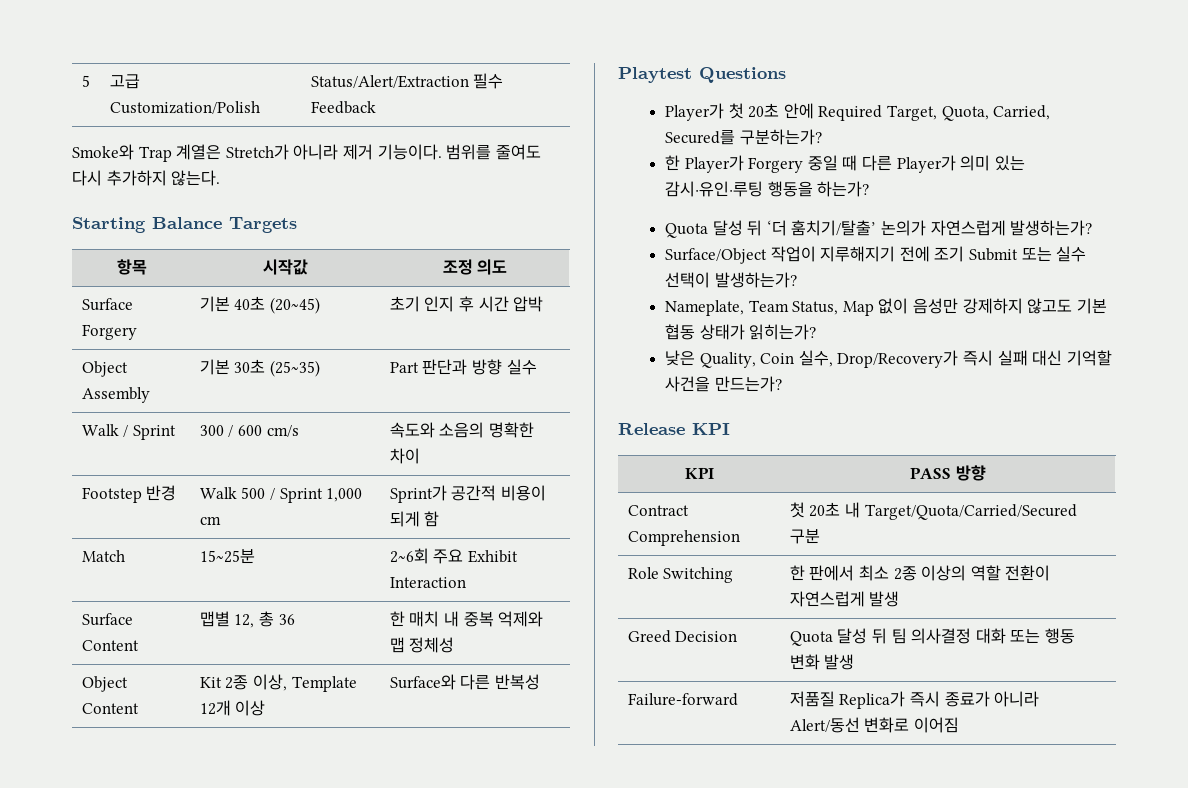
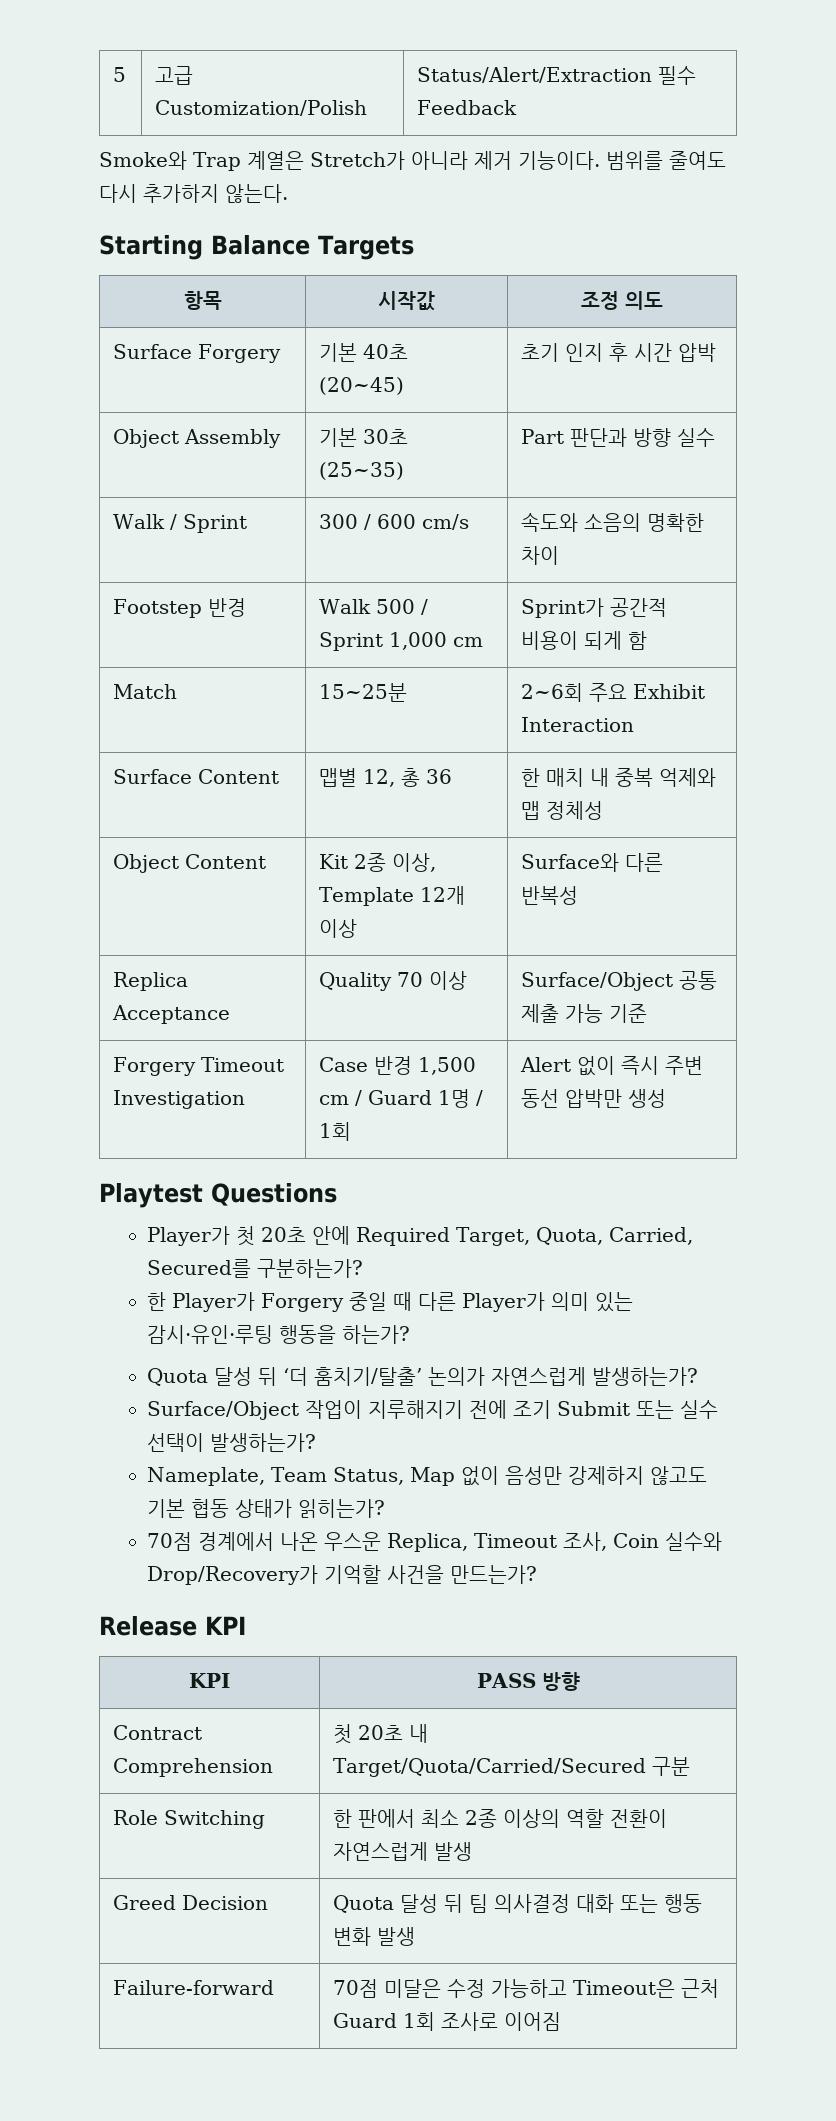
+ Replica Acceptance | Quality 70 이상 | Surface/Object 공통 제출 가능 기준
+ Forgery Timeout Investigation | Case 반경 1,500 cm / Guard 1명 / 1회 | Alert 없이 즉시 주변 동선 압박만 생성
- 낮은 Quality, Coin 실수, Drop/Recovery가 즉시 실패 대신 기억할 사건을 만드는가?
+ 70점 경계에서 나온 우스운 Replica, Timeout 조사, Coin 실수와 Drop/Recovery가 기억할 사건을 만드는가?
- Failure-forward | 저품질 Replica가 즉시 종료가 아니라 Alert/동선 변화로 이어짐
+ Failure-forward | 70점 미달은 수정 가능하고 Timeout은 근처 Guard 1회 조사로 이어짐

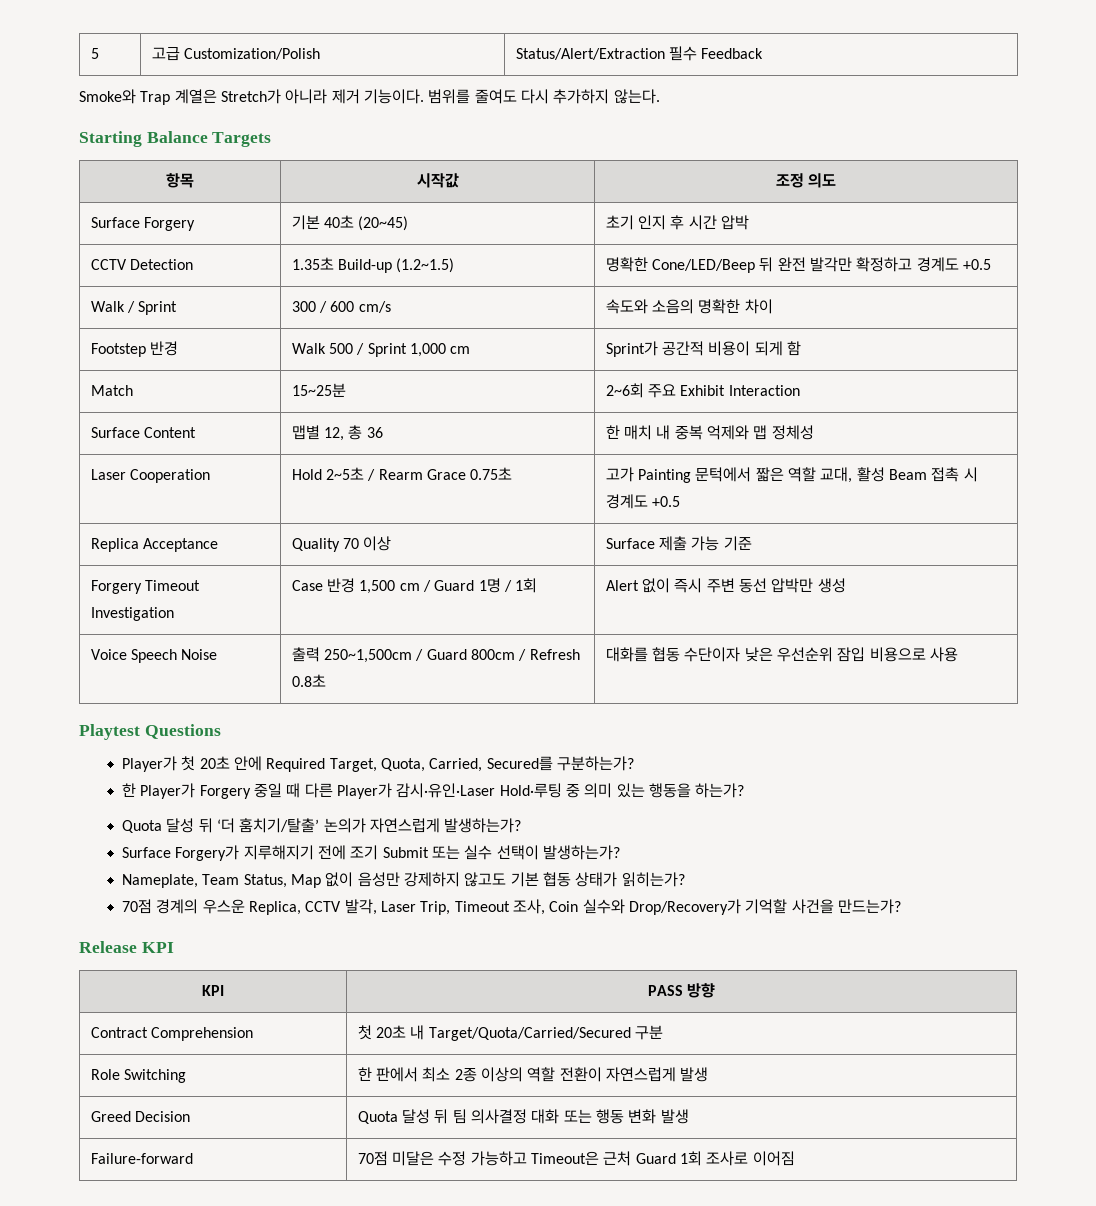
- Object Assembly | 기본 30초 (25~35) | Part 판단과 방향 실수
+ CCTV Detection | 1.35초 Build-up (1.2~1.5) | 명확한 Cone/LED/Beep 뒤 완전 발각만 확정하고 경계도 +0.5
- Object Content | Kit 2종 이상, Template 12개 이상 | Surface와 다른 반복성
+ Laser Cooperation | Hold 2~5초 / Rearm Grace 0.75초 | 고가 Painting 문턱에서 짧은 역할 교대, 활성 Beam 접촉 시 경계도 +0.5
- Replica Acceptance | Quality 70 이상 | Surface/Object 공통 제출 가능 기준
+ Replica Acceptance | Quality 70 이상 | Surface 제출 가능 기준
+ Voice Speech Noise | 출력 250~1,500cm / Guard 800cm / Refresh 0.8초 | 대화를 협동 수단이자 낮은 우선순위 잠입 비용으로 사용
- 한 Player가 Forgery 중일 때 다른 Player가 의미 있는 감시·유인·루팅 행동을 하는가?
+ 한 Player가 Forgery 중일 때 다른 Player가 감시·유인·Laser Hold·루팅 중 의미 있는 행동을 하는가?
- Surface/Object 작업이 지루해지기 전에 조기 Submit 또는 실수 선택이 발생하는가?
+ Surface Forgery가 지루해지기 전에 조기 Submit 또는 실수 선택이 발생하는가?
- 70점 경계에서 나온 우스운 Replica, Timeout 조사, Coin 실수와 Drop/Recovery가 기억할 사건을 만드는가?
+ 70점 경계의 우스운 Replica, CCTV 발각, Laser Trip, Timeout 조사, Coin 실수와 Drop/Recovery가 기억할 사건을 만드는가?

